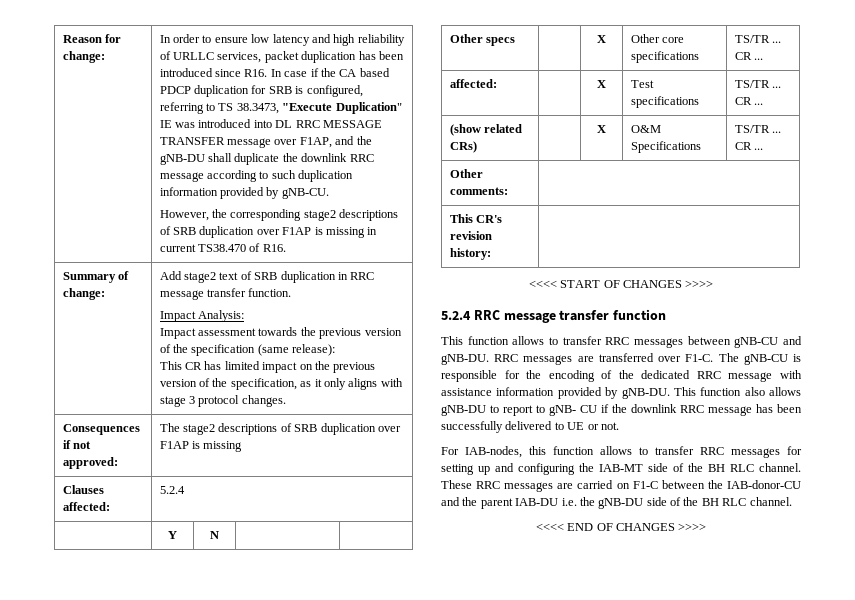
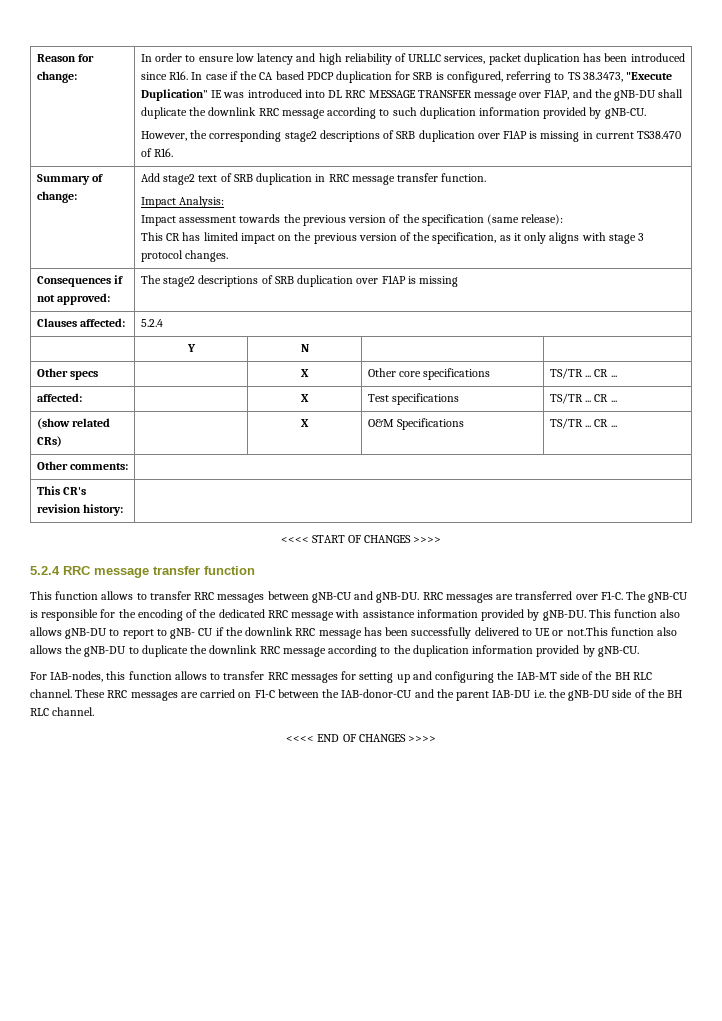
- This function also allows gNB-DU to report to gNB- CU if the downlink RRC message has been successfully delivered to UE or not.
+ This function also allows gNB-DU to report to gNB- CU if the downlink RRC message has been successfully delivered to UE or not.This function also allows the gNB-DU to duplicate the downlink RRC message according to the duplication information provided by gNB-CU.

